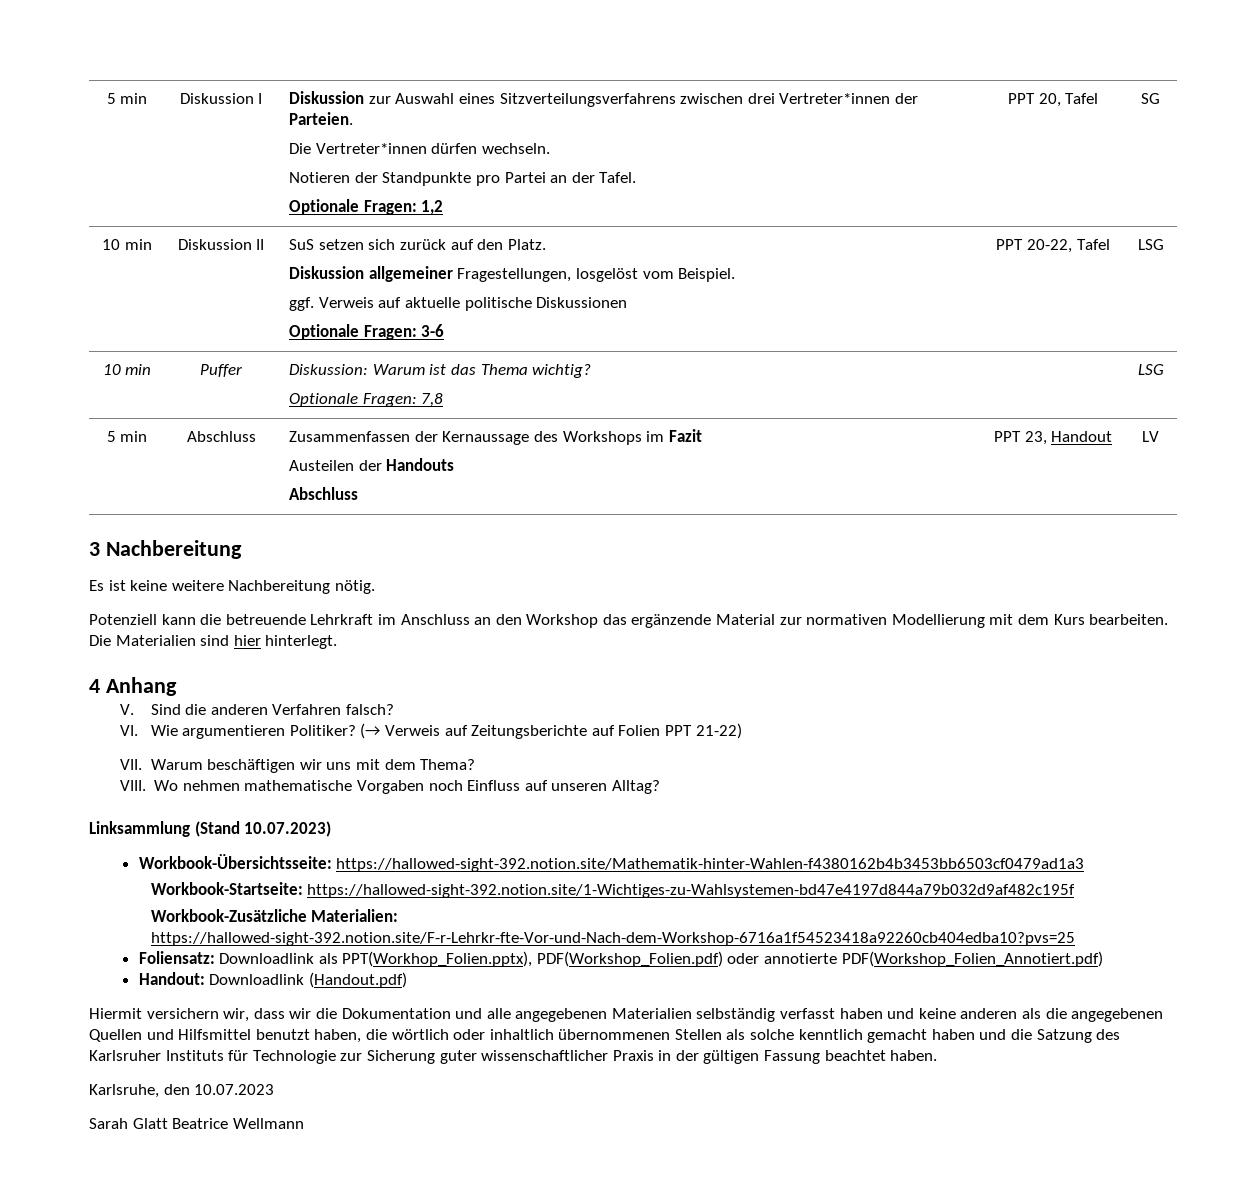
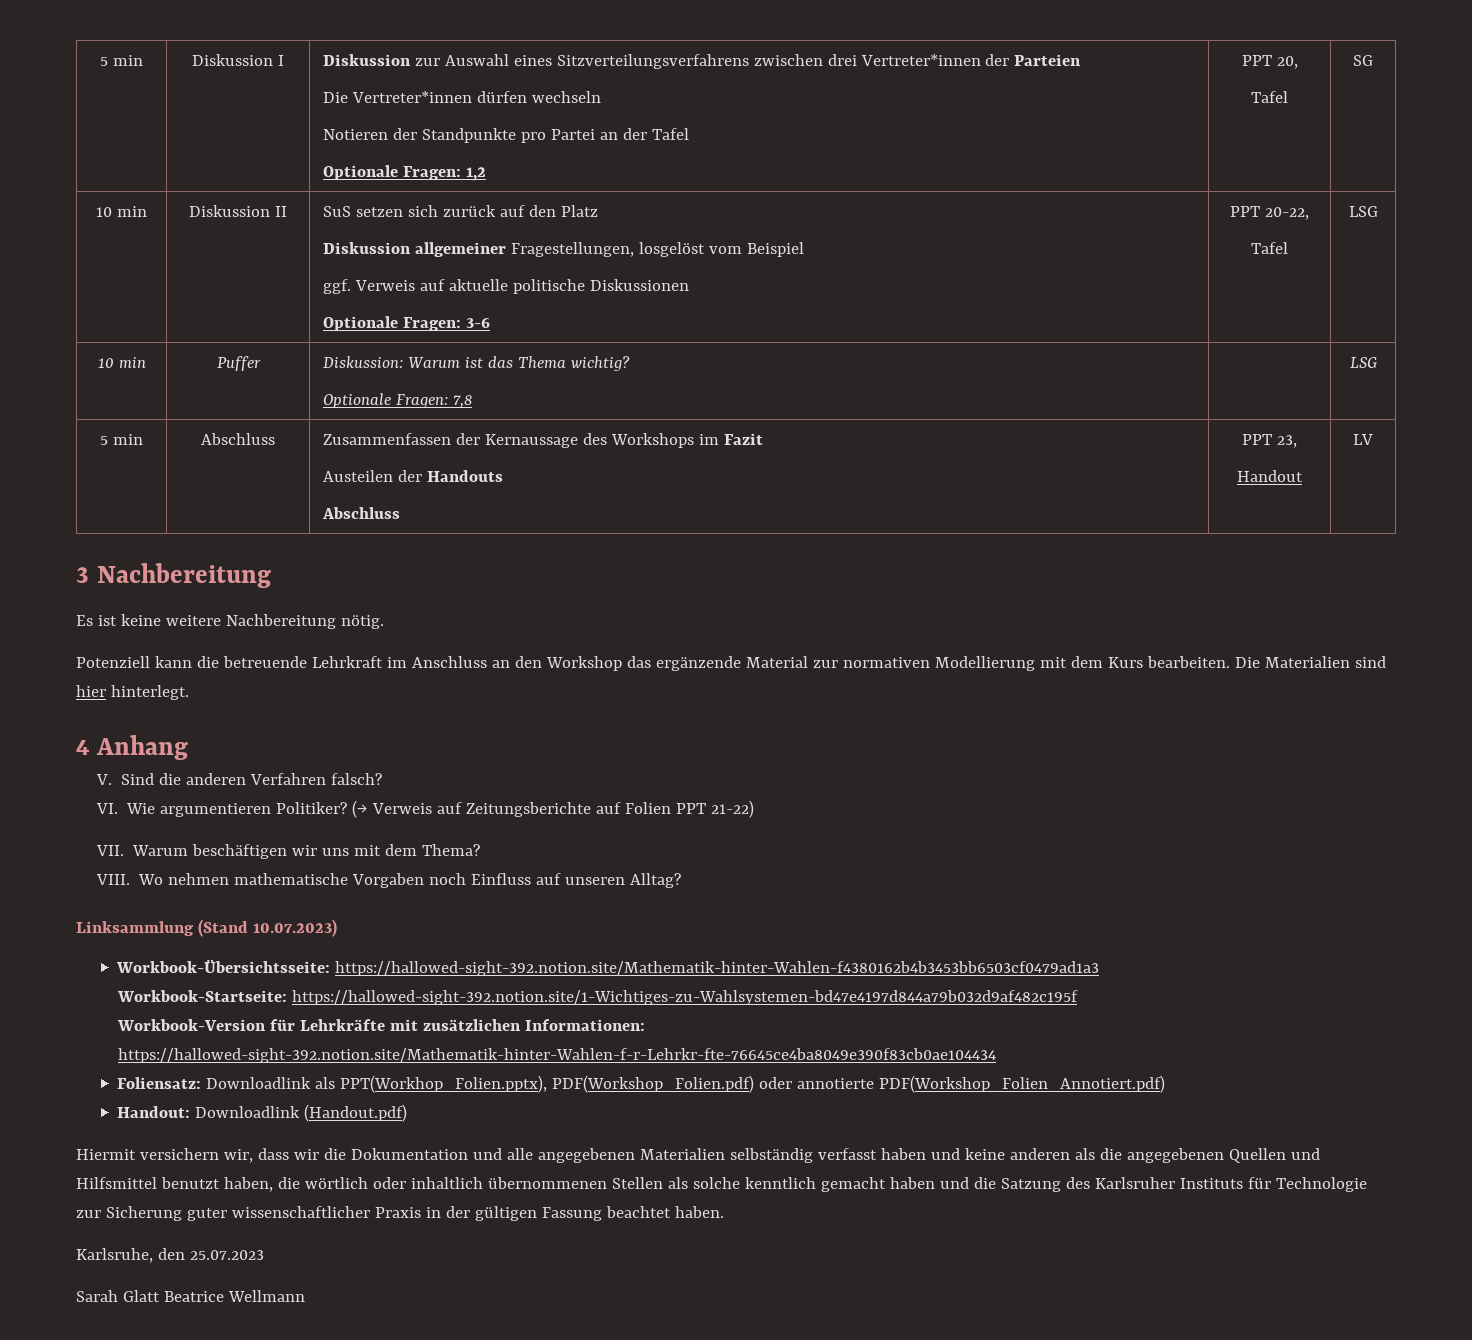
- 5 min | Diskussion I | Diskussion zur Auswahl eines Sitzverteilungsverfahrens zwischen drei Vertreter*innen der Parteien.
- Die Vertreter*innen dürfen wechseln.
- Notieren der Standpunkte pro Partei an der Tafel.
- Optionale Fragen: 1,2 | PPT 20, Tafel | SG
+ 5 min | Diskussion I | Diskussion zur Auswahl eines Sitzverteilungsverfahrens zwischen drei Vertreter*innen der Parteien
+ Die Vertreter*innen dürfen wechseln
+ Notieren der Standpunkte pro Partei an der Tafel
+ Optionale Fragen: 1,2 | PPT 20,
+ Tafel | SG
- 10 min | Diskussion II | SuS setzen sich zurück auf den Platz.
- Diskussion allgemeiner Fragestellungen, losgelöst vom Beispiel.
+ 10 min | Diskussion II | SuS setzen sich zurück auf den Platz
+ Diskussion allgemeiner Fragestellungen, losgelöst vom Beispiel
  ggf. Verweis auf aktuelle politische Diskussionen
- Optionale Fragen: 3-6 | PPT 20-22, Tafel | LSG
+ Optionale Fragen: 3-6 | PPT 20-22,
+ Tafel | LSG
  5 min | Abschluss | Zusammenfassen der Kernaussage des Workshops im Fazit
  Austeilen der Handouts
- Abschluss | PPT 23, Handout | LV
+ Abschluss | PPT 23,
+ Handout | LV
- Workbook-Zusätzliche Materialien: https://hallowed-sight-392.notion.site/F-r-Lehrkr-fte-Vor-und-Nach-dem-Workshop-6716a1f54523418a92260cb404edba10?pvs=25
+ Workbook-Version für Lehrkräfte mit zusätzlichen Informationen: https://hallowed-sight-392.notion.site/Mathematik-hinter-Wahlen-f-r-Lehrkr-fte-76645ce4ba8049e390f83cb0ae104434
- Karlsruhe, den 10.07.2023
+ Karlsruhe, den 25.07.2023

